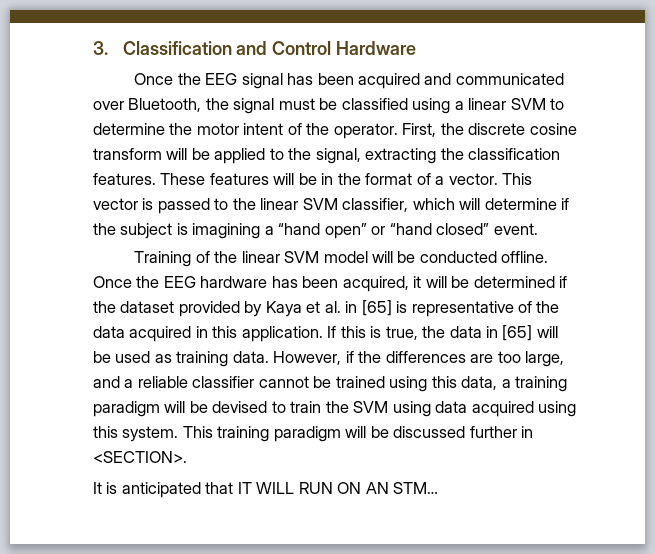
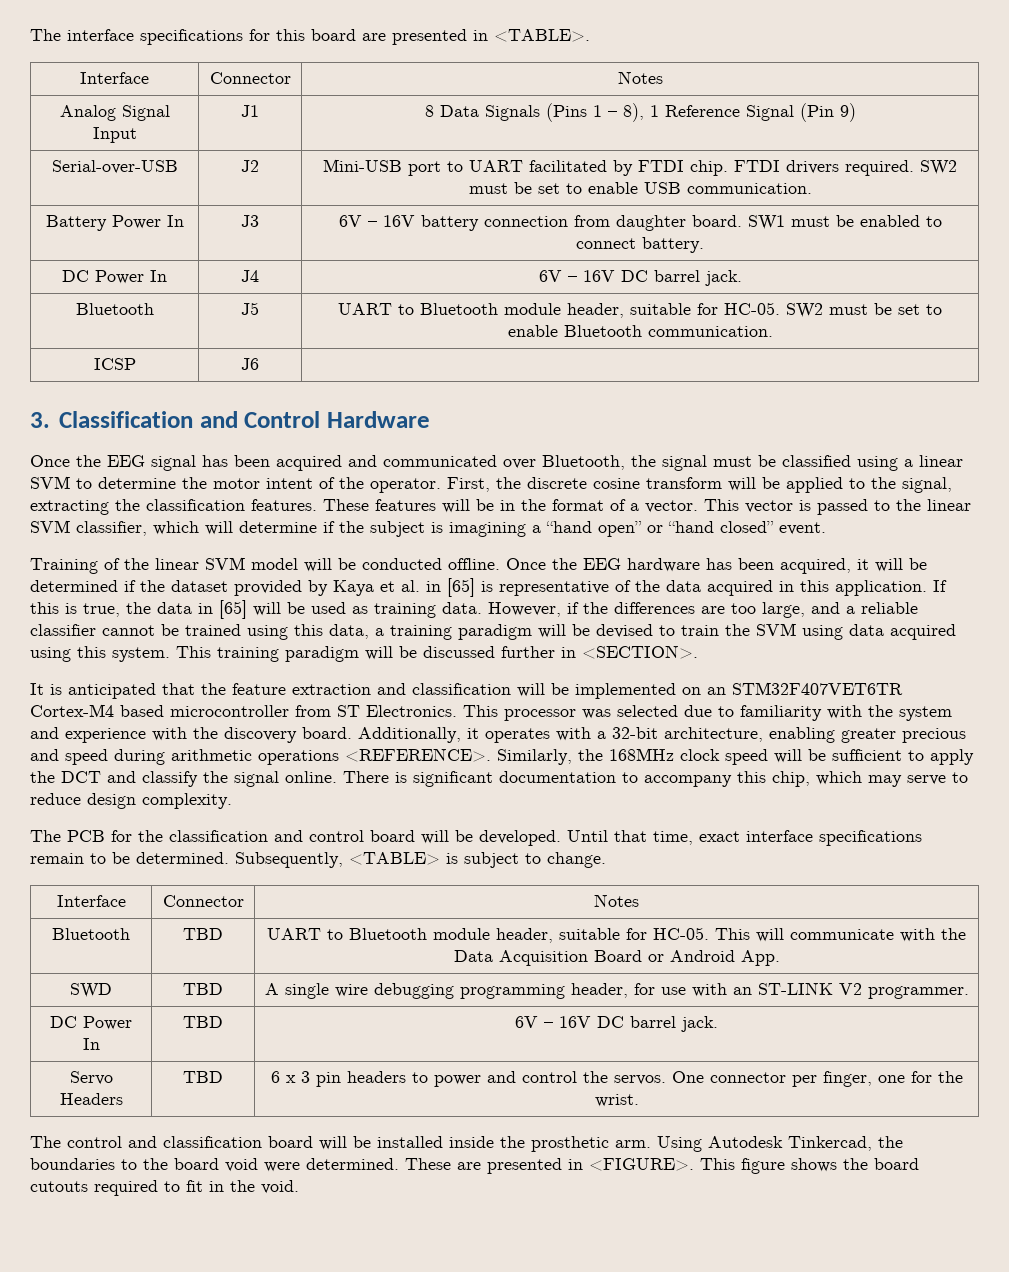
+ The interface specifications for this board are presented in <TABLE>.
+ Interface | Connector | Notes
+ Analog Signal Input | J1 | 8 Data Signals (Pins 1 – 8), 1 Reference Signal (Pin 9)
+ Serial-over-USB | J2 | Mini-USB port to UART facilitated by FTDI chip. FTDI drivers required. SW2 must be set to enable USB communication.
+ Battery Power In | J3 | 6V – 16V battery connection from daughter board. SW1 must be enabled to connect battery.
+ DC Power In | J4 | 6V – 16V DC barrel jack.
+ Bluetooth | J5 | UART to Bluetooth module header, suitable for HC-05. SW2 must be set to enable Bluetooth communication.
+ ICSP | J6 |
- It is anticipated that IT WILL RUN ON AN STM…
+ It is anticipated that the feature extraction and classification will be implemented on an STM32F407VET6TR Cortex-M4 based microcontroller from ST Electronics. This processor was selected due to familiarity with the system and experience with the discovery board. Additionally, it operates with a 32-bit architecture, enabling greater precious and speed during arithmetic operations <REFERENCE>. Similarly, the 168MHz clock speed will be sufficient to apply the DCT and classify the signal online. There is significant documentation to accompany this chip, which may serve to reduce design complexity.
+ The PCB for the classification and control board will be developed. Until that time, exact interface specifications remain to be determined. Subsequently, <TABLE> is subject to change.
+ Interface | Connector | Notes
+ Bluetooth | TBD | UART to Bluetooth module header, suitable for HC-05. This will communicate with the Data Acquisition Board or Android App.
+ SWD | TBD | A single wire debugging programming header, for use with an ST-LINK V2 programmer.
+ DC Power In | TBD | 6V – 16V DC barrel jack.
+ Servo Headers | TBD | 6 x 3 pin headers to power and control the servos. One connector per finger, one for the wrist.
+ The control and classification board will be installed inside the prosthetic arm. Using Autodesk Tinkercad, the boundaries to the board void were determined. These are presented in <FIGURE>. This figure shows the board cutouts required to fit in the void.

